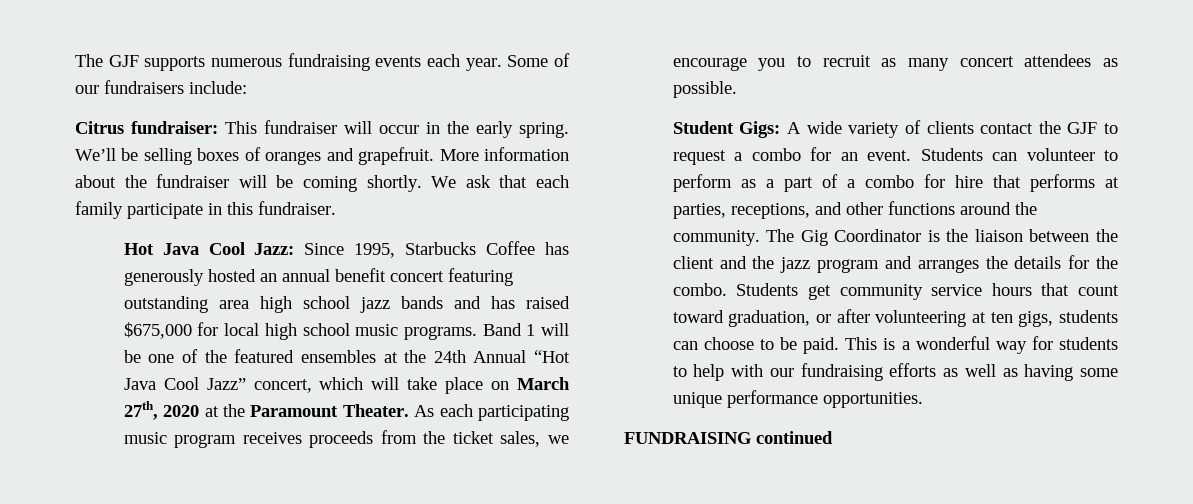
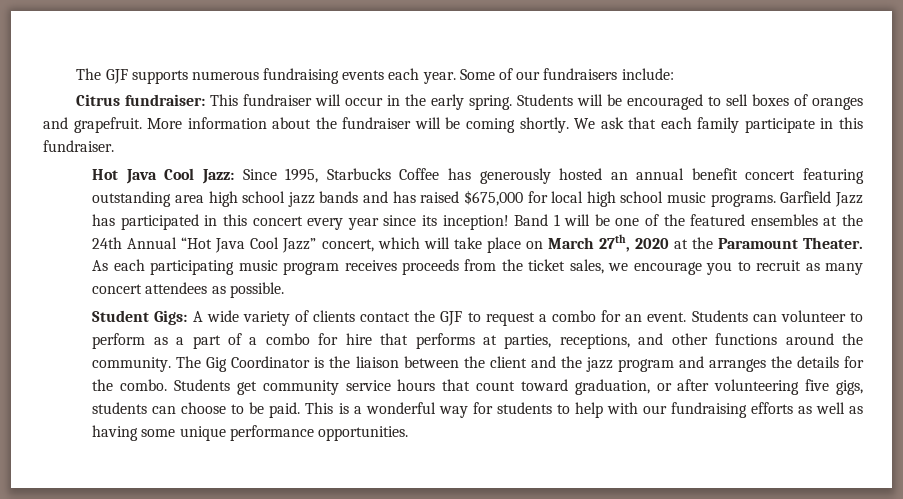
- We’ll be selling boxes of oranges and grapefruit.
+ Students will be encouraged to sell boxes of oranges and grapefruit.
+ Garfield Jazz has participated in this concert every year since its inception!
- Students get community service hours that count toward graduation, or after volunteering at ten gigs, students can choose to be paid.
+ Students get community service hours that count toward graduation, or after volunteering five gigs, students can choose to be paid.
- FUNDRAISING continued

